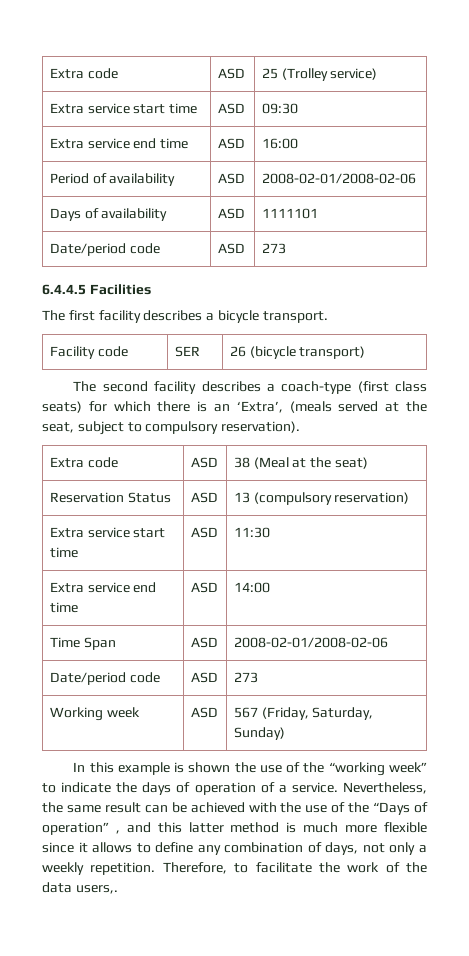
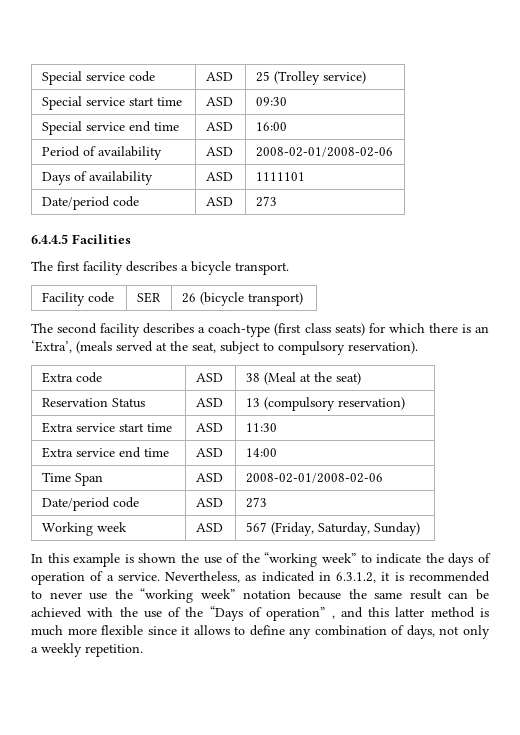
- Extra code | ASD | 25 (Trolley service)
+ Special service code | ASD | 25 (Trolley service)
- Extra service start time | ASD | 09:30
+ Special service start time | ASD | 09:30
- Extra service end time | ASD | 16:00
+ Special service end time | ASD | 16:00
- Nevertheless, the same result can be achieved with the use of the “Days of operation” , and this latter method is much more flexible since it allows to define any combination of days, not only a weekly repetition. Therefore, to facilitate the work of the data users,.
+ Nevertheless, as indicated in 6.3.1.2, it is recommended to never use the “working week” notation because the same result can be achieved with the use of the “Days of operation” , and this latter method is much more flexible since it allows to define any combination of days, not only a weekly repetition.

